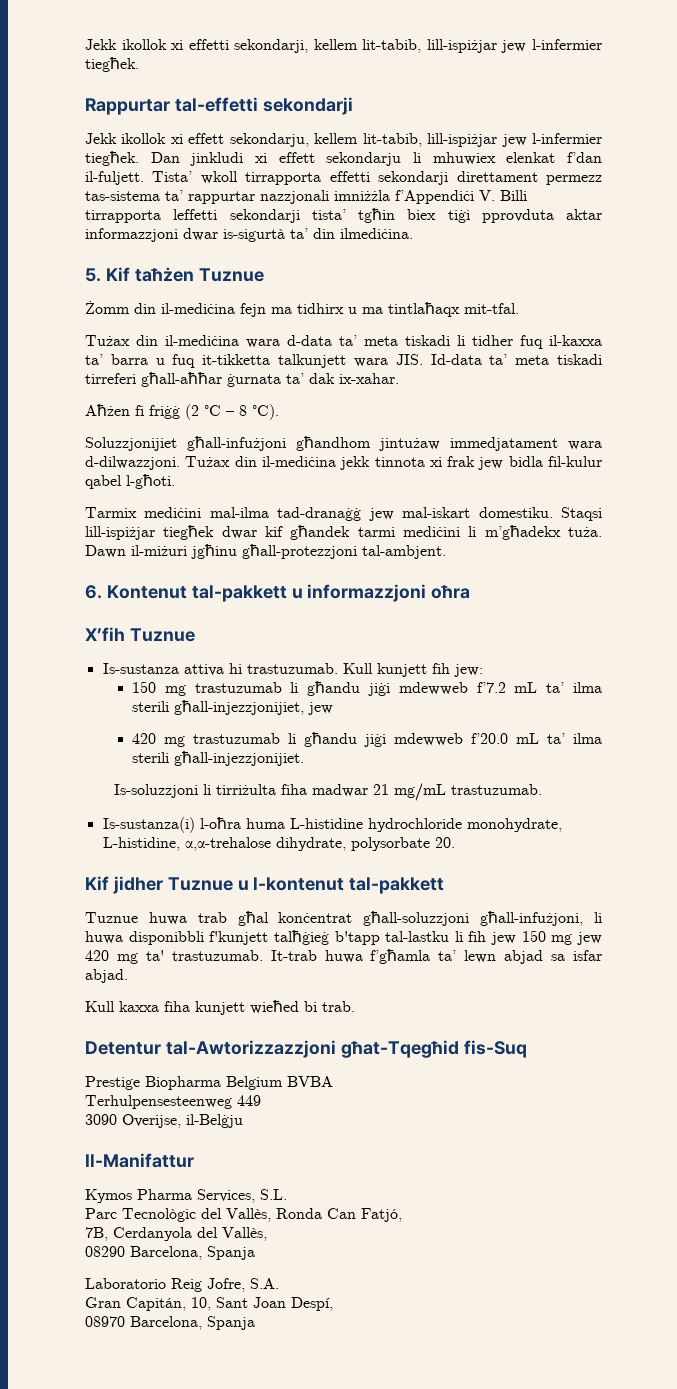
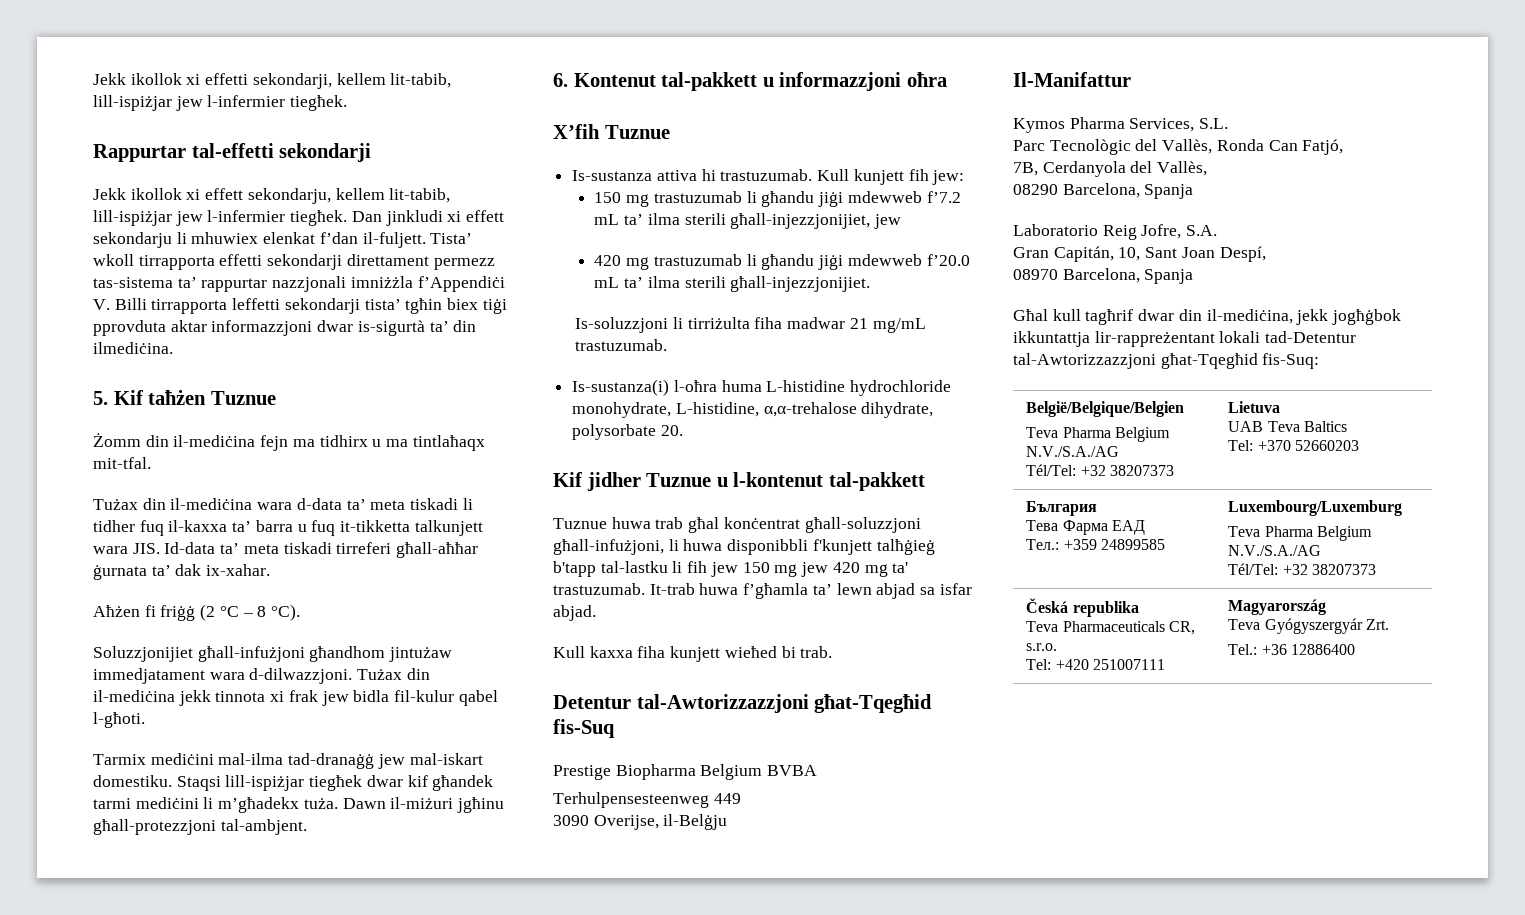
+ Għal kull tagħrif dwar din il-mediċina, jekk jogħġbok ikkuntattja lir-rappreżentant lokali tad-Detentur tal-Awtorizzazzjoni għat-Tqegħid fis-Suq:
+ België/Belgique/Belgien
+ Teva Pharma Belgium N.V./S.A./AG
+ Tél/Tel: +32 38207373 | Lietuva
+ UAB Teva Baltics
+ Tel: +370 52660203
+ България
+ Тева Фарма ЕАД
+ Teл.: +359 24899585 | Luxembourg/Luxemburg
+ Teva Pharma Belgium N.V./S.A./AG
+ Tél/Tel: +32 38207373
+ Česká republika
+ Teva Pharmaceuticals CR, s.r.o.
+ Tel: +420 251007111 | Magyarország
+ Teva Gyógyszergyár Zrt.
+ Tel.: +36 12886400

